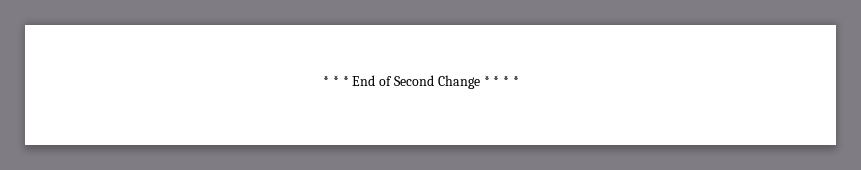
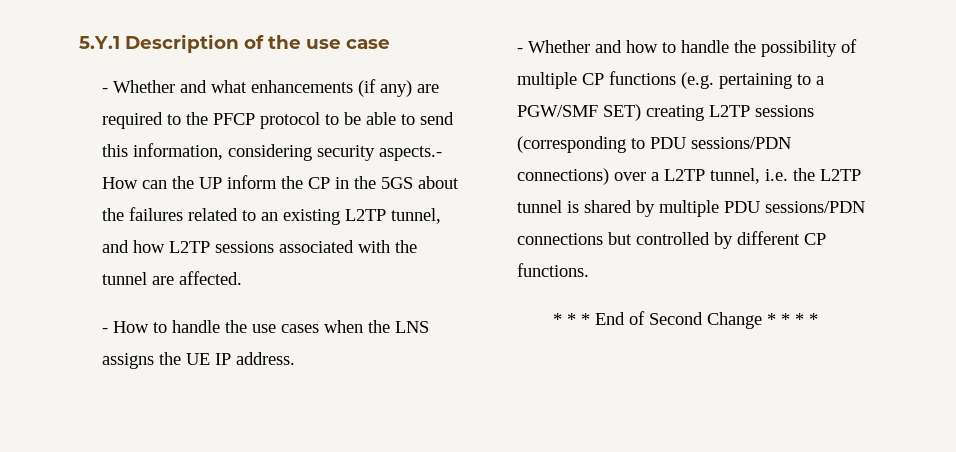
+ 5.Y.1 Description of the use case
+ - Whether and what enhancements (if any) are required to the PFCP protocol to be able to send this information, considering security aspects.- How can the UP inform the CP in the 5GS about the failures related to an existing L2TP tunnel, and how L2TP sessions associated with the tunnel are affected.
+ - How to handle the use cases when the LNS assigns the UE IP address.
+ - Whether and how to handle the possibility of multiple CP functions (e.g. pertaining to a PGW/SMF SET) creating L2TP sessions (corresponding to PDU sessions/PDN connections) over a L2TP tunnel, i.e. the L2TP tunnel is shared by multiple PDU sessions/PDN connections but controlled by different CP functions.

